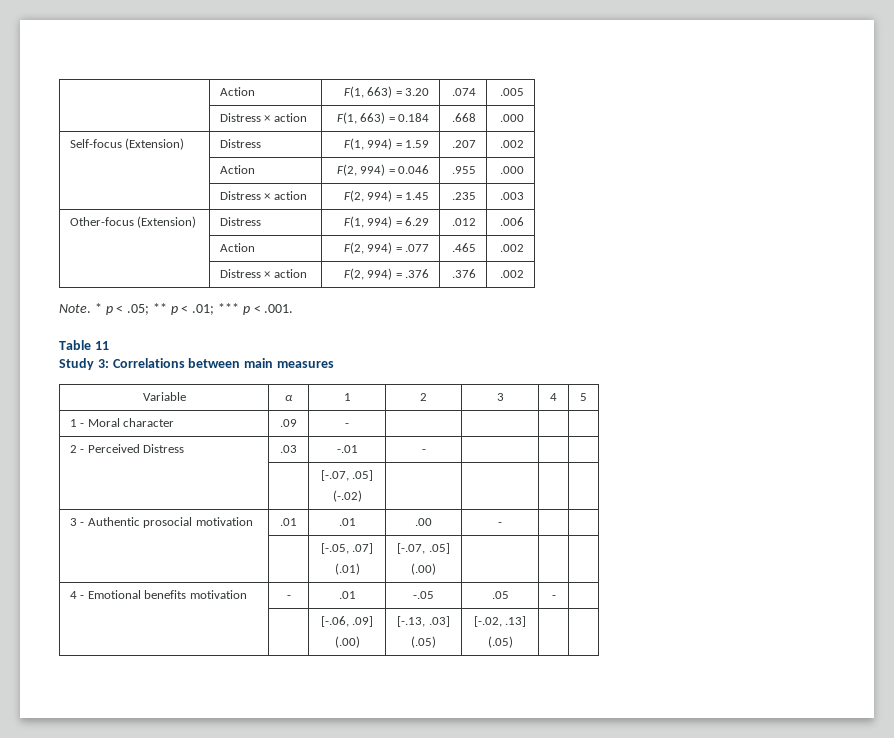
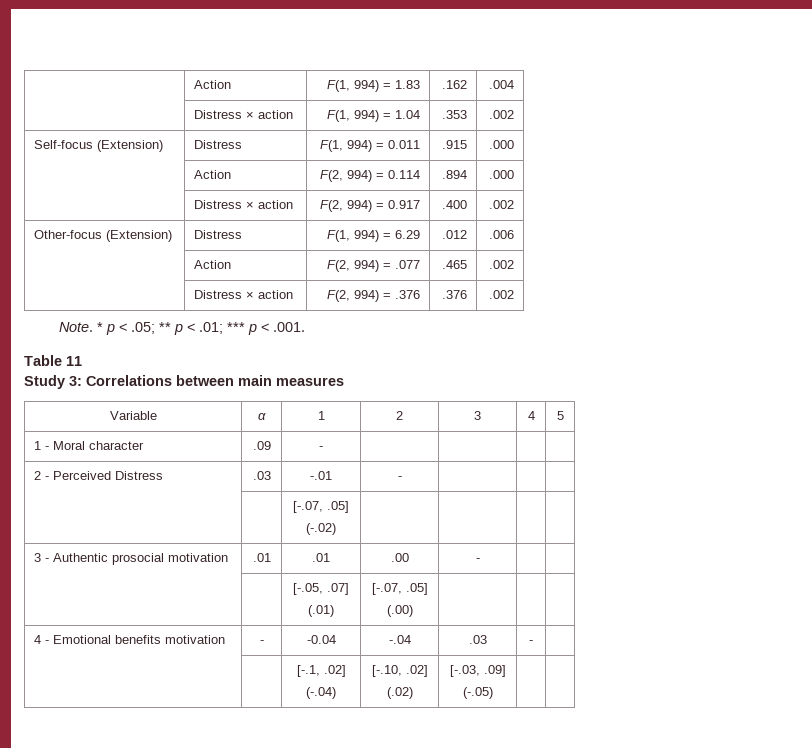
- | Action | F(1, 663) = 3.20 | .074 | .005
+ | Action | F(1, 994) = 1.83 | .162 | .004
- | Distress × action | F(1, 663) = 0.184 | .668 | .000
+ | Distress × action | F(1, 994) = 1.04 | .353 | .002
- Self-focus (Extension) | Distress | F(1, 994) = 1.59 | .207 | .002
- | Action | F(2, 994) = 0.046 | .955 | .000
+ Self-focus (Extension) | Distress | F(1, 994) = 0.011 | .915 | .000
+ | Action | F(2, 994) = 0.114 | .894 | .000
- | Distress × action | F(2, 994) = 1.45 | .235 | .003
+ | Distress × action | F(2, 994) = 0.917 | .400 | .002
- 4 - Emotional benefits motivation | - | .01 | -.05 | .05 | - |
- | | [-.06, .09]
- (.00) | [-.13, .03]
- (.05) | [-.02, .13]
- (.05) | |
+ 4 - Emotional benefits motivation | - | -0.04 | -.04 | .03 | - |
+ | | [-.1, .02]
+ (-.04) | [-.10, .02]
+ (.02) | [-.03, .09]
+ (-.05) | |

